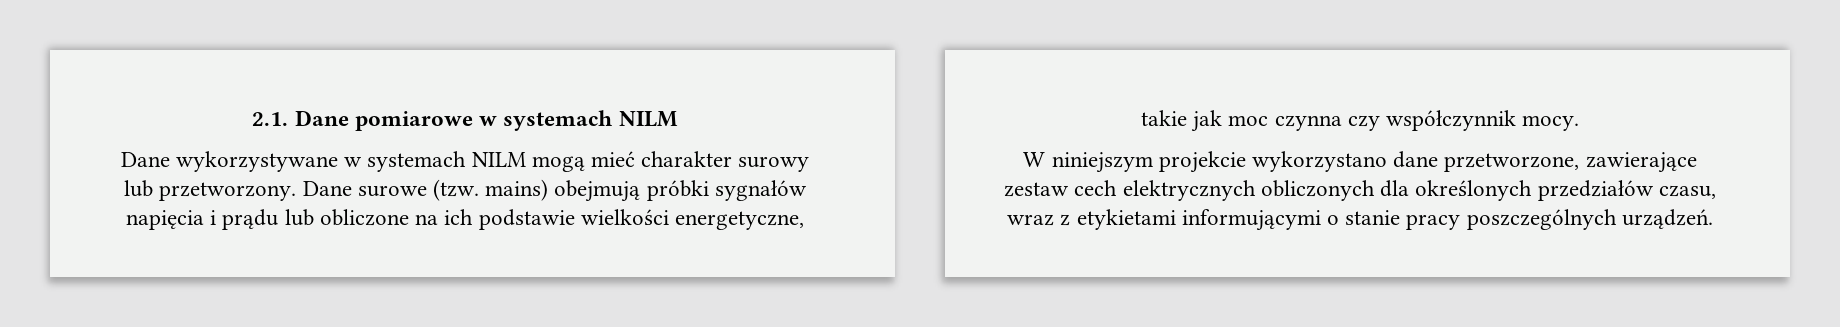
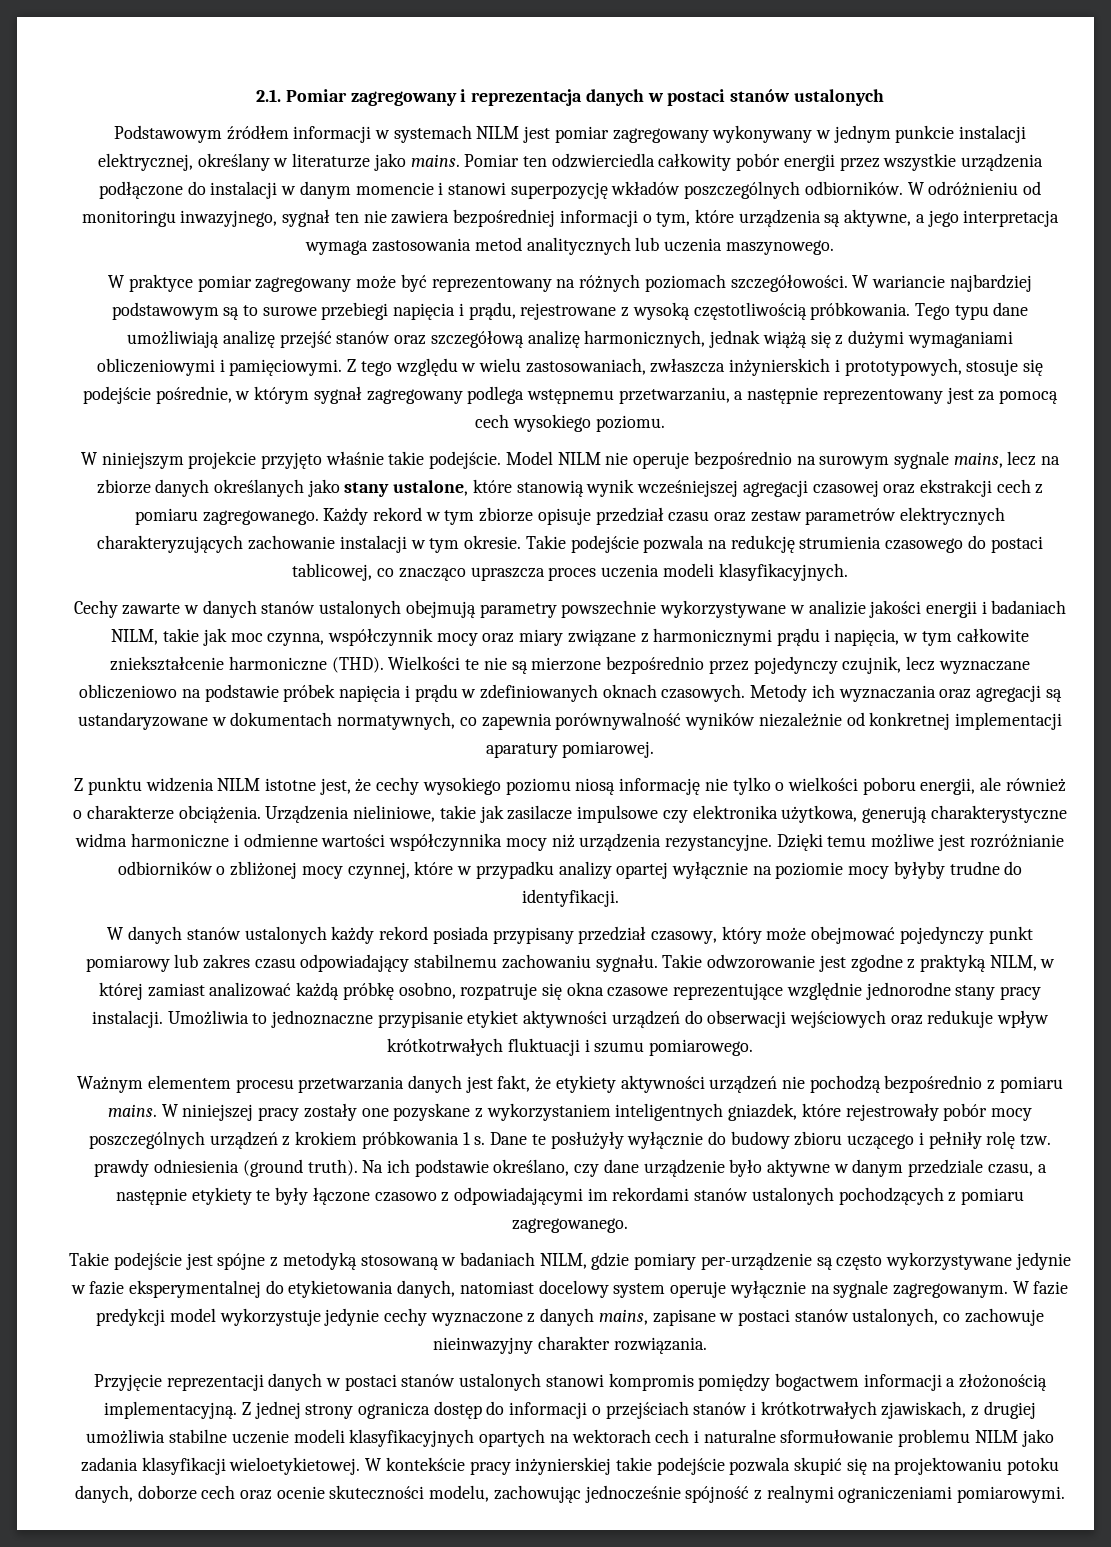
- 2.1. Dane pomiarowe w systemach NILM
- Dane wykorzystywane w systemach NILM mogą mieć charakter surowy lub przetworzony. Dane surowe (tzw. mains) obejmują próbki sygnałów napięcia i prądu lub obliczone na ich podstawie wielkości energetyczne, takie jak moc czynna czy współczynnik mocy.
- W niniejszym projekcie wykorzystano dane przetworzone, zawierające zestaw cech elektrycznych obliczonych dla określonych przedziałów czasu, wraz z etykietami informującymi o stanie pracy poszczególnych urządzeń.
+ 2.1. Pomiar zagregowany i reprezentacja danych w postaci stanów ustalonych
+ Podstawowym źródłem informacji w systemach NILM jest pomiar zagregowany wykonywany w jednym punkcie instalacji elektrycznej, określany w literaturze jako mains. Pomiar ten odzwierciedla całkowity pobór energii przez wszystkie urządzenia podłączone do instalacji w danym momencie i stanowi superpozycję wkładów poszczególnych odbiorników. W odróżnieniu od monitoringu inwazyjnego, sygnał ten nie zawiera bezpośredniej informacji o tym, które urządzenia są aktywne, a jego interpretacja wymaga zastosowania metod analitycznych lub uczenia maszynowego.
+ W praktyce pomiar zagregowany może być reprezentowany na różnych poziomach szczegółowości. W wariancie najbardziej podstawowym są to surowe przebiegi napięcia i prądu, rejestrowane z wysoką częstotliwością próbkowania. Tego typu dane umożliwiają analizę przejść stanów oraz szczegółową analizę harmonicznych, jednak wiążą się z dużymi wymaganiami obliczeniowymi i pamięciowymi. Z tego względu w wielu zastosowaniach, zwłaszcza inżynierskich i prototypowych, stosuje się podejście pośrednie, w którym sygnał zagregowany podlega wstępnemu przetwarzaniu, a następnie reprezentowany jest za pomocą cech wysokiego poziomu.
+ W niniejszym projekcie przyjęto właśnie takie podejście. Model NILM nie operuje bezpośrednio na surowym sygnale mains, lecz na zbiorze danych określanych jako stany ustalone, które stanowią wynik wcześniejszej agregacji czasowej oraz ekstrakcji cech z pomiaru zagregowanego. Każdy rekord w tym zbiorze opisuje przedział czasu oraz zestaw parametrów elektrycznych charakteryzujących zachowanie instalacji w tym okresie. Takie podejście pozwala na redukcję strumienia czasowego do postaci tablicowej, co znacząco upraszcza proces uczenia modeli klasyfikacyjnych.
+ Cechy zawarte w danych stanów ustalonych obejmują parametry powszechnie wykorzystywane w analizie jakości energii i badaniach NILM, takie jak moc czynna, współczynnik mocy oraz miary związane z harmonicznymi prądu i napięcia, w tym całkowite zniekształcenie harmoniczne (THD). Wielkości te nie są mierzone bezpośrednio przez pojedynczy czujnik, lecz wyznaczane obliczeniowo na podstawie próbek napięcia i prądu w zdefiniowanych oknach czasowych. Metody ich wyznaczania oraz agregacji są ustandaryzowane w dokumentach normatywnych, co zapewnia porównywalność wyników niezależnie od konkretnej implementacji aparatury pomiarowej.
+ Z punktu widzenia NILM istotne jest, że cechy wysokiego poziomu niosą informację nie tylko o wielkości poboru energii, ale również o charakterze obciążenia. Urządzenia nieliniowe, takie jak zasilacze impulsowe czy elektronika użytkowa, generują charakterystyczne widma harmoniczne i odmienne wartości współczynnika mocy niż urządzenia rezystancyjne. Dzięki temu możliwe jest rozróżnianie odbiorników o zbliżonej mocy czynnej, które w przypadku analizy opartej wyłącznie na poziomie mocy byłyby trudne do identyfikacji.
+ W danych stanów ustalonych każdy rekord posiada przypisany przedział czasowy, który może obejmować pojedynczy punkt pomiarowy lub zakres czasu odpowiadający stabilnemu zachowaniu sygnału. Takie odwzorowanie jest zgodne z praktyką NILM, w której zamiast analizować każdą próbkę osobno, rozpatruje się okna czasowe reprezentujące względnie jednorodne stany pracy instalacji. Umożliwia to jednoznaczne przypisanie etykiet aktywności urządzeń do obserwacji wejściowych oraz redukuje wpływ krótkotrwałych fluktuacji i szumu pomiarowego.
+ Ważnym elementem procesu przetwarzania danych jest fakt, że etykiety aktywności urządzeń nie pochodzą bezpośrednio z pomiaru mains. W niniejszej pracy zostały one pozyskane z wykorzystaniem inteligentnych gniazdek, które rejestrowały pobór mocy poszczególnych urządzeń z krokiem próbkowania 1 s. Dane te posłużyły wyłącznie do budowy zbioru uczącego i pełniły rolę tzw. prawdy odniesienia (ground truth). Na ich podstawie określano, czy dane urządzenie było aktywne w danym przedziale czasu, a następnie etykiety te były łączone czasowo z odpowiadającymi im rekordami stanów ustalonych pochodzących z pomiaru zagregowanego.
+ Takie podejście jest spójne z metodyką stosowaną w badaniach NILM, gdzie pomiary per-urządzenie są często wykorzystywane jedynie w fazie eksperymentalnej do etykietowania danych, natomiast docelowy system operuje wyłącznie na sygnale zagregowanym. W fazie predykcji model wykorzystuje jedynie cechy wyznaczone z danych mains, zapisane w postaci stanów ustalonych, co zachowuje nieinwazyjny charakter rozwiązania.
+ Przyjęcie reprezentacji danych w postaci stanów ustalonych stanowi kompromis pomiędzy bogactwem informacji a złożonością implementacyjną. Z jednej strony ogranicza dostęp do informacji o przejściach stanów i krótkotrwałych zjawiskach, z drugiej umożliwia stabilne uczenie modeli klasyfikacyjnych opartych na wektorach cech i naturalne sformułowanie problemu NILM jako zadania klasyfikacji wieloetykietowej. W kontekście pracy inżynierskiej takie podejście pozwala skupić się na projektowaniu potoku danych, doborze cech oraz ocenie skuteczności modelu, zachowując jednocześnie spójność z realnymi ograniczeniami pomiarowymi.

